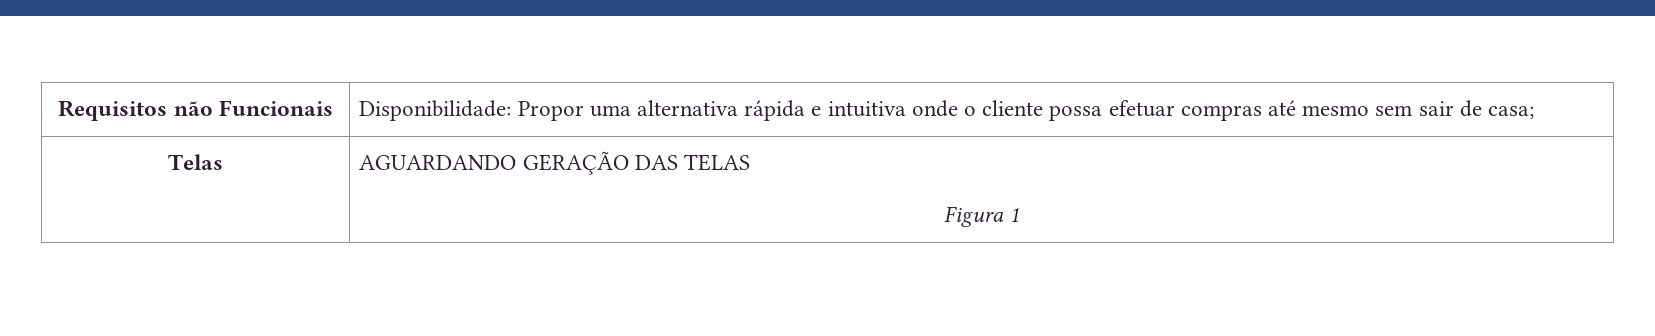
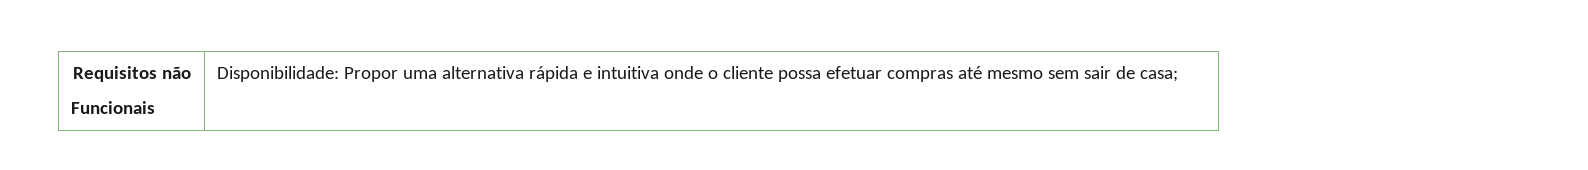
- Requisitos não Funcionais | Disponibilidade: Propor uma alternativa rápida e intuitiva onde o cliente possa efetuar compras até mesmo sem sair de casa;
+ Requisitos não
+ Funcionais | Disponibilidade: Propor uma alternativa rápida e intuitiva onde o cliente possa efetuar compras até mesmo sem sair de casa;
- Telas | AGUARDANDO GERAÇÃO DAS TELAS
- Figura 1

